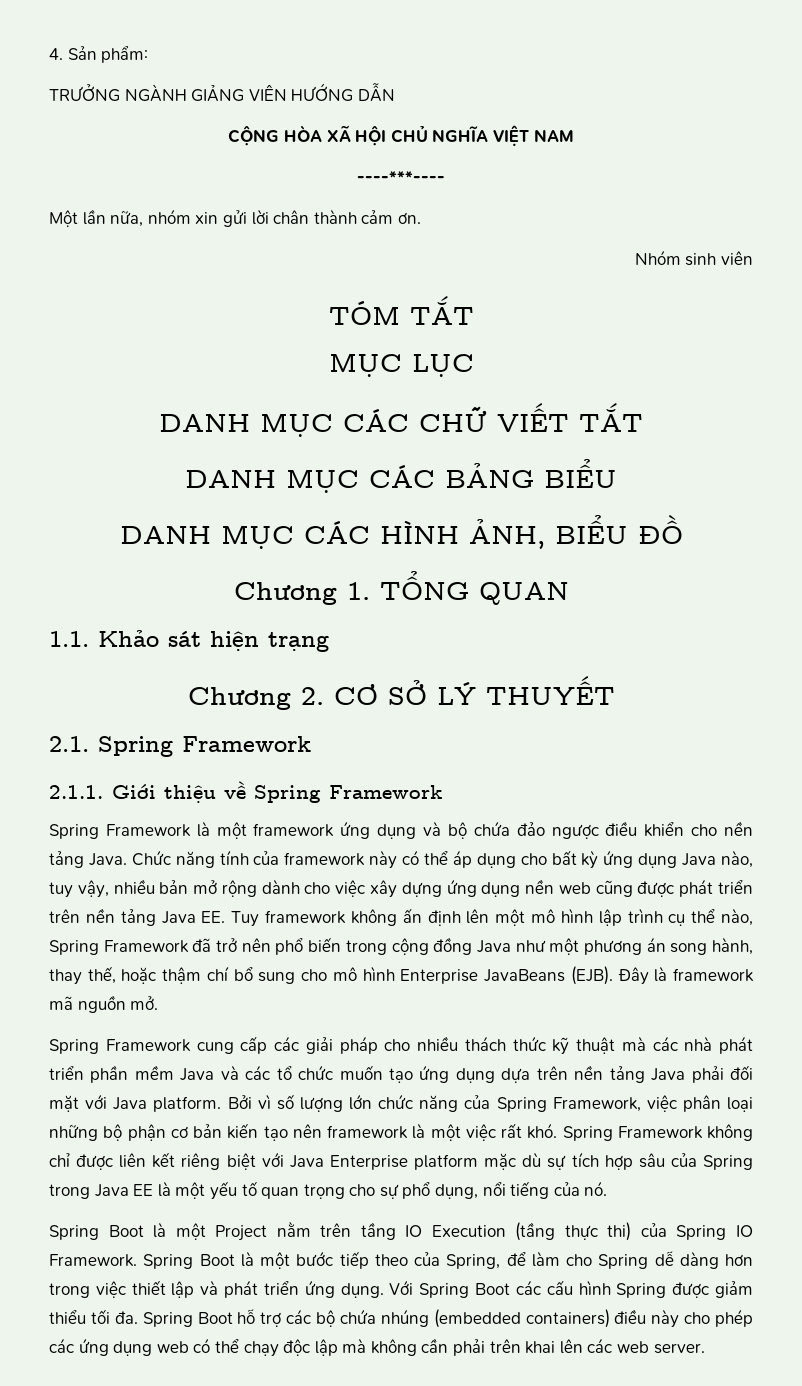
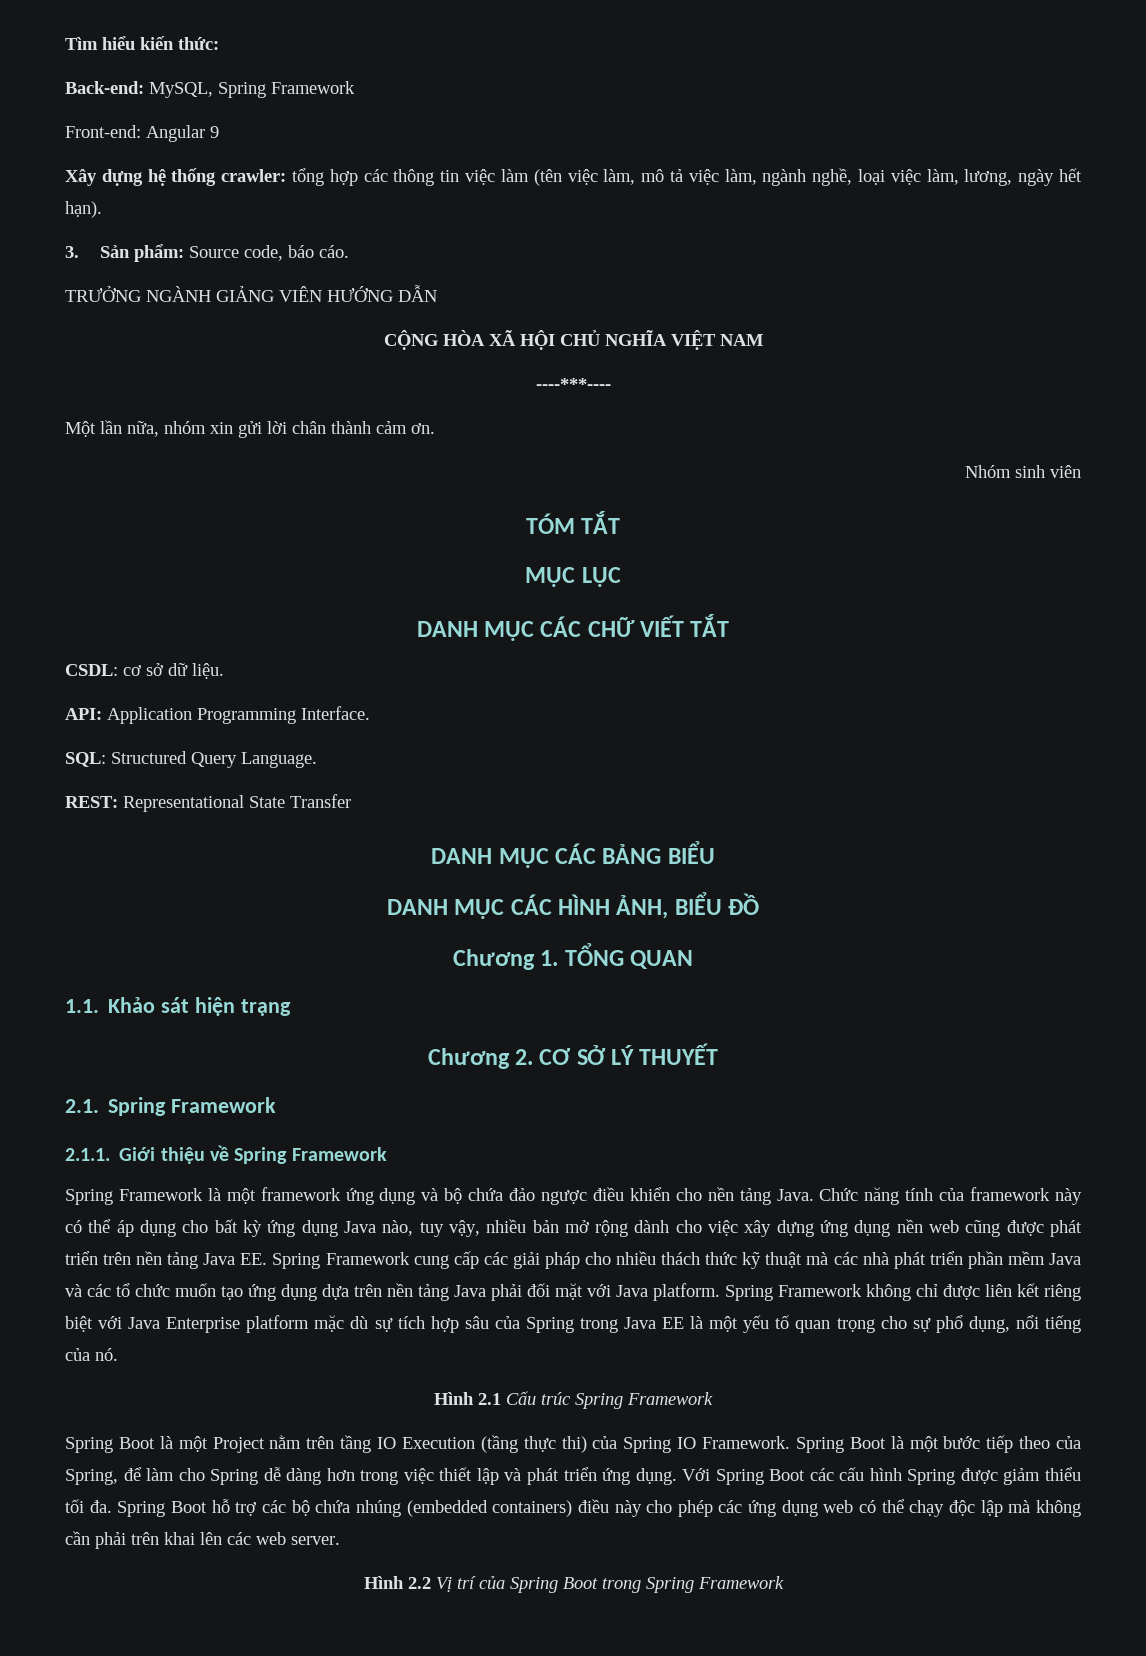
- 4. Sản phẩm:
+ Tìm hiểu kiến thức:
+ Back-end: MySQL, Spring Framework
+ Front-end: Angular 9
+ Xây dựng hệ thống crawler: tổng hợp các thông tin việc làm (tên việc làm, mô tả việc làm, ngành nghề, loại việc làm, lương, ngày hết hạn).
+ 3. Sản phẩm: Source code, báo cáo.
+ CSDL: cơ sở dữ liệu.
+ API: Application Programming Interface.
+ SQL: Structured Query Language.
+ REST: Representational State Transfer
- Chức năng tính của framework này có thể áp dụng cho bất kỳ ứng dụng Java nào, tuy vậy, nhiều bản mở rộng dành cho việc xây dựng ứng dụng nền web cũng được phát triển trên nền tảng Java EE. Tuy framework không ấn định lên một mô hình lập trình cụ thể nào, Spring Framework đã trở nên phổ biến trong cộng đồng Java như một phương án song hành, thay thế, hoặc thậm chí bổ sung cho mô hình Enterprise JavaBeans (EJB). Đây là framework mã nguồn mở.
- Spring Framework cung cấp các giải pháp cho nhiều thách thức kỹ thuật mà các nhà phát triển phần mềm Java và các tổ chức muốn tạo ứng dụng dựa trên nền tảng Java phải đối mặt với Java platform.
+ Chức năng tính của framework này có thể áp dụng cho bất kỳ ứng dụng Java nào, tuy vậy, nhiều bản mở rộng dành cho việc xây dựng ứng dụng nền web cũng được phát triển trên nền tảng Java EE. Spring Framework cung cấp các giải pháp cho nhiều thách thức kỹ thuật mà các nhà phát triển phần mềm Java và các tổ chức muốn tạo ứng dụng dựa trên nền tảng Java phải đối mặt với Java platform.
- Bởi vì số lượng lớn chức năng của Spring Framework, việc phân loại những bộ phận cơ bản kiến tạo nên framework là một việc rất khó.
+ Hình 2.1 Cấu trúc Spring Framework
+ Hình 2.2 Vị trí của Spring Boot trong Spring Framework

